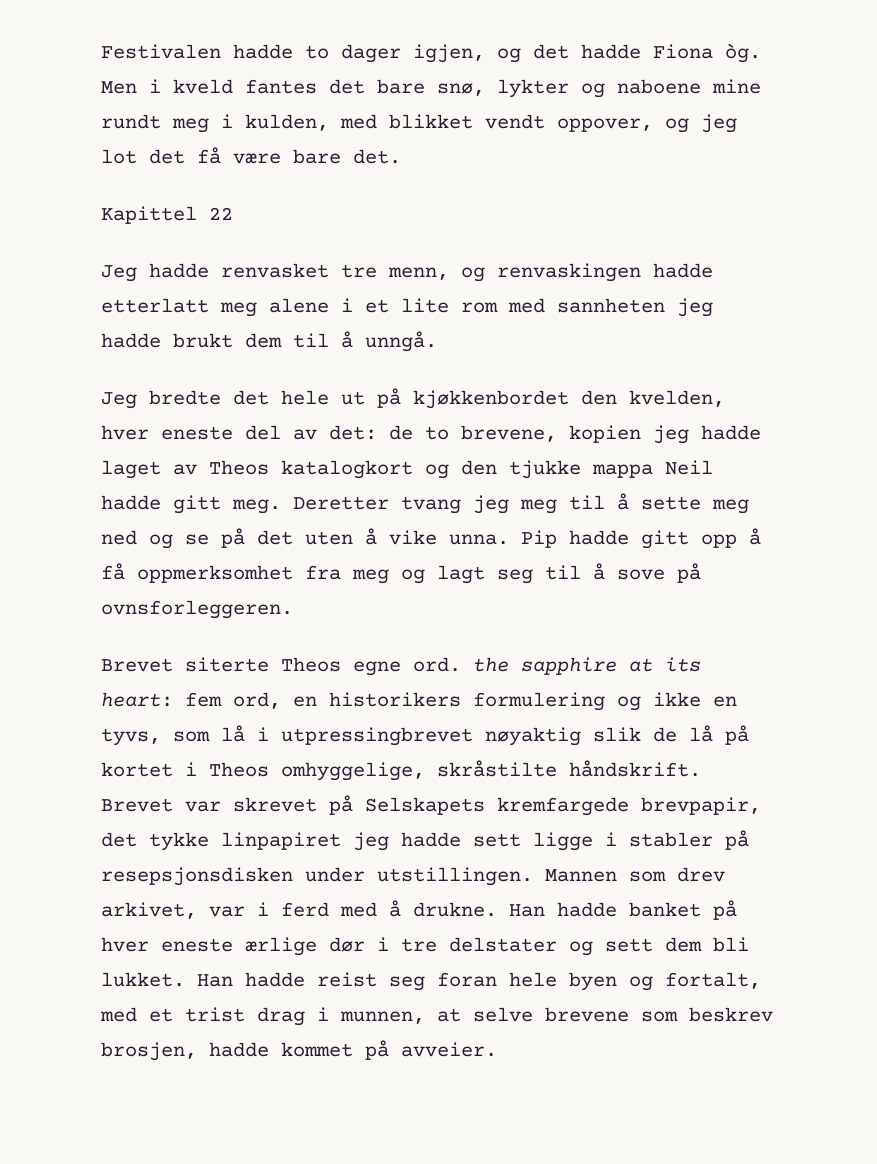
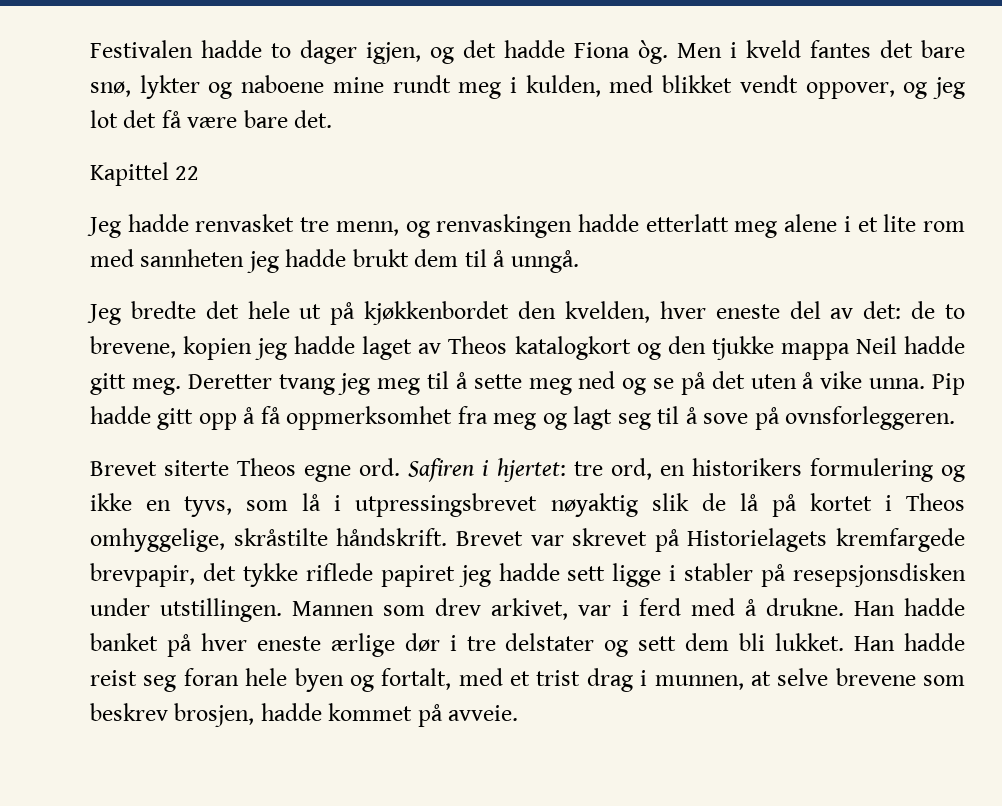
- Brevet siterte Theos egne ord. the sapphire at its heart: fem ord, en historikers formulering og ikke en tyvs, som lå i utpressingbrevet nøyaktig slik de lå på kortet i Theos omhyggelige, skråstilte håndskrift.
+ Brevet siterte Theos egne ord. Safiren i hjertet: tre ord, en historikers formulering og ikke en tyvs, som lå i utpressingsbrevet nøyaktig slik de lå på kortet i Theos omhyggelige, skråstilte håndskrift.
- Brevet var skrevet på Selskapets kremfargede brevpapir, det tykke linpapiret jeg hadde sett ligge i stabler på resepsjonsdisken under utstillingen.
+ Brevet var skrevet på Historielagets kremfargede brevpapir, det tykke riflede papiret jeg hadde sett ligge i stabler på resepsjonsdisken under utstillingen.
- Han hadde reist seg foran hele byen og fortalt, med et trist drag i munnen, at selve brevene som beskrev brosjen, hadde kommet på avveier.
+ Han hadde reist seg foran hele byen og fortalt, med et trist drag i munnen, at selve brevene som beskrev brosjen, hadde kommet på avveie.

